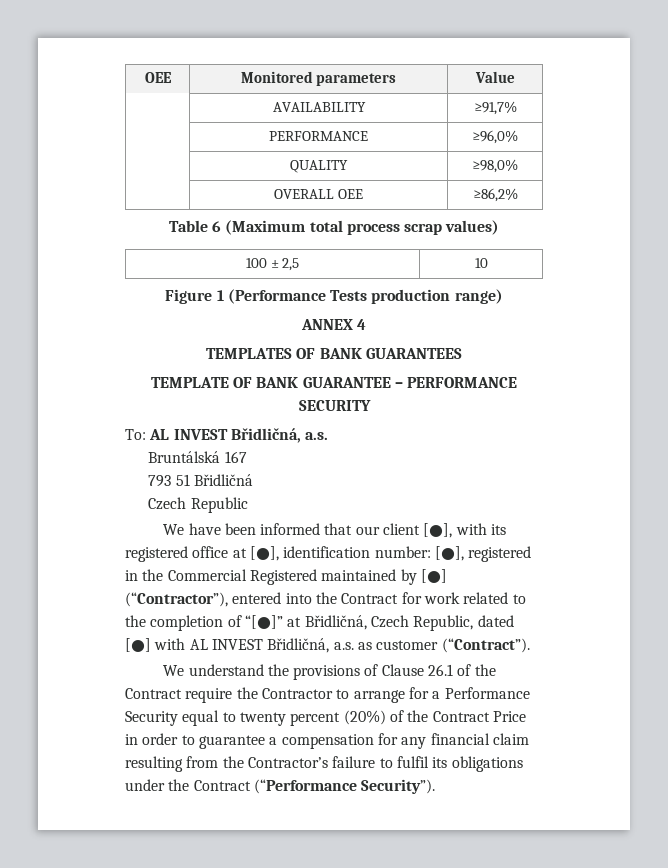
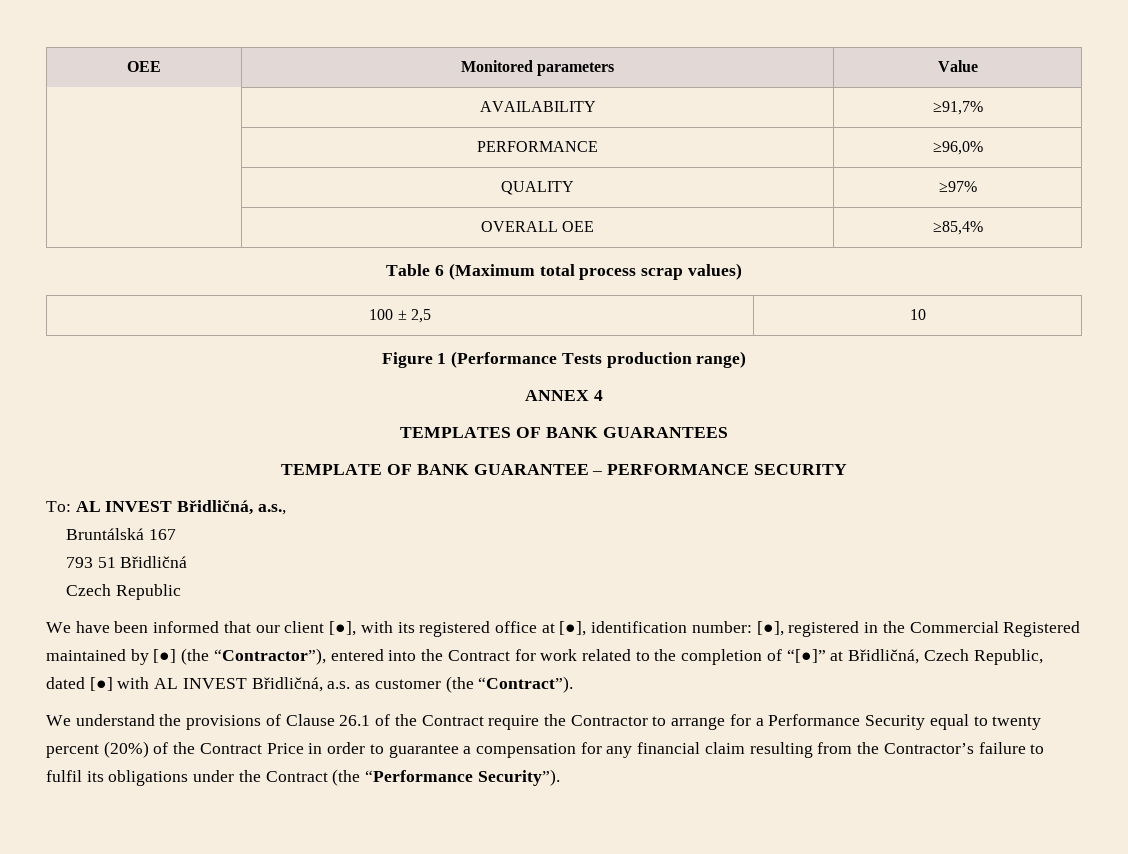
- | QUALITY | ≥98,0%
+ | QUALITY | ≥97%
- | OVERALL OEE | ≥86,2%
+ | OVERALL OEE | ≥85,4%
- To: AL INVEST Břidličná, a.s.
+ To: AL INVEST Břidličná, a.s.,
- We have been informed that our client [●], with its registered office at [●], identification number: [●], registered in the Commercial Registered maintained by [●] (“Contractor”), entered into the Contract for work related to the completion of “[●]” at Břidličná, Czech Republic, dated [●] with AL INVEST Břidličná, a.s. as customer (“Contract”).
+ We have been informed that our client [●], with its registered office at [●], identification number: [●], registered in the Commercial Registered maintained by [●] (the “Contractor”), entered into the Contract for work related to the completion of “[●]” at Břidličná, Czech Republic, dated [●] with AL INVEST Břidličná, a.s. as customer (the “Contract”).
- We understand the provisions of Clause 26.1 of the Contract require the Contractor to arrange for a Performance Security equal to twenty percent (20%) of the Contract Price in order to guarantee a compensation for any financial claim resulting from the Contractor’s failure to fulfil its obligations under the Contract (“Performance Security”).
+ We understand the provisions of Clause 26.1 of the Contract require the Contractor to arrange for a Performance Security equal to twenty percent (20%) of the Contract Price in order to guarantee a compensation for any financial claim resulting from the Contractor’s failure to fulfil its obligations under the Contract (the “Performance Security”).

